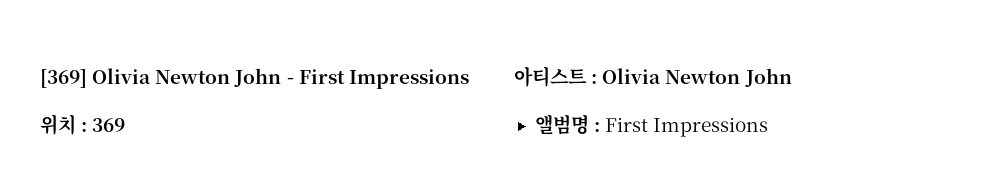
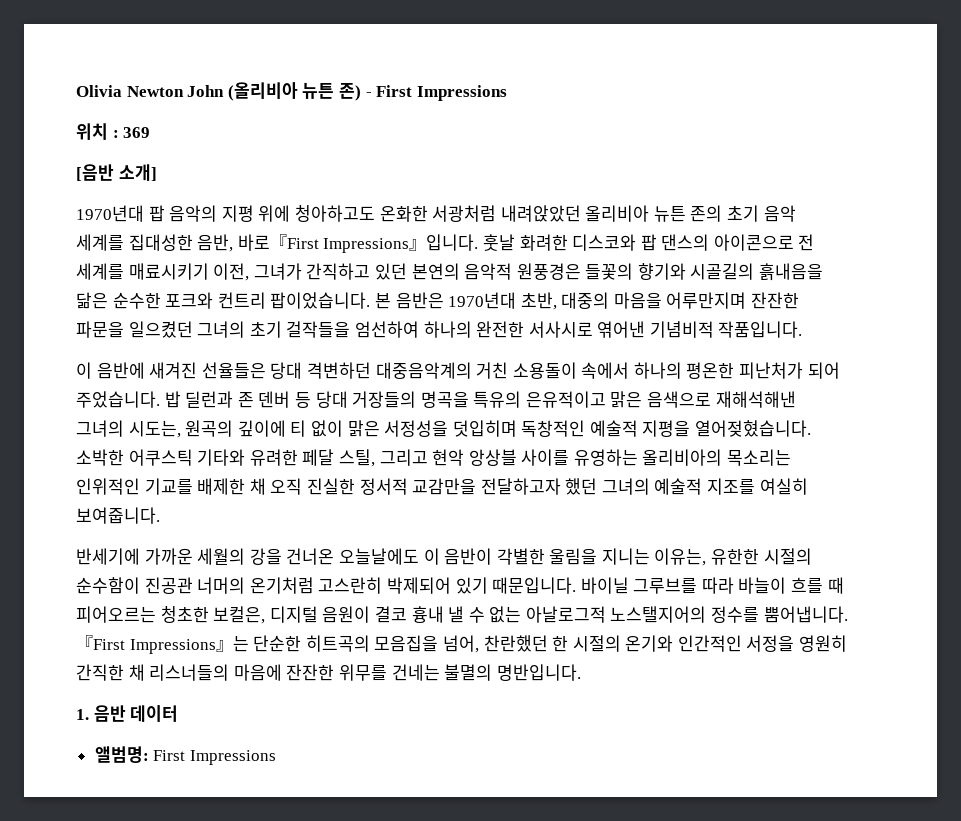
- [369] Olivia Newton John - First Impressions
+ Olivia Newton John (올리비아 뉴튼 존) - First Impressions
- 아티스트 : Olivia Newton John
- 앨범명 : First Impressions
+ [음반 소개]
+ 1970년대 팝 음악의 지평 위에 청아하고도 온화한 서광처럼 내려앉았던 올리비아 뉴튼 존의 초기 음악 세계를 집대성한 음반, 바로『First Impressions』입니다. 훗날 화려한 디스코와 팝 댄스의 아이콘으로 전 세계를 매료시키기 이전, 그녀가 간직하고 있던 본연의 음악적 원풍경은 들꽃의 향기와 시골길의 흙내음을 닮은 순수한 포크와 컨트리 팝이었습니다. 본 음반은 1970년대 초반, 대중의 마음을 어루만지며 잔잔한 파문을 일으켰던 그녀의 초기 걸작들을 엄선하여 하나의 완전한 서사시로 엮어낸 기념비적 작품입니다.
+ 이 음반에 새겨진 선율들은 당대 격변하던 대중음악계의 거친 소용돌이 속에서 하나의 평온한 피난처가 되어 주었습니다. 밥 딜런과 존 덴버 등 당대 거장들의 명곡을 특유의 은유적이고 맑은 음색으로 재해석해낸 그녀의 시도는, 원곡의 깊이에 티 없이 맑은 서정성을 덧입히며 독창적인 예술적 지평을 열어젖혔습니다. 소박한 어쿠스틱 기타와 유려한 페달 스틸, 그리고 현악 앙상블 사이를 유영하는 올리비아의 목소리는 인위적인 기교를 배제한 채 오직 진실한 정서적 교감만을 전달하고자 했던 그녀의 예술적 지조를 여실히 보여줍니다.
+ 반세기에 가까운 세월의 강을 건너온 오늘날에도 이 음반이 각별한 울림을 지니는 이유는, 유한한 시절의 순수함이 진공관 너머의 온기처럼 고스란히 박제되어 있기 때문입니다. 바이닐 그루브를 따라 바늘이 흐를 때 피어오르는 청초한 보컬은, 디지털 음원이 결코 흉내 낼 수 없는 아날로그적 노스탤지어의 정수를 뿜어냅니다.『First Impressions』는 단순한 히트곡의 모음집을 넘어, 찬란했던 한 시절의 온기와 인간적인 서정을 영원히 간직한 채 리스너들의 마음에 잔잔한 위무를 건네는 불멸의 명반입니다.
+ 1. 음반 데이터
+ 앨범명: First Impressions

